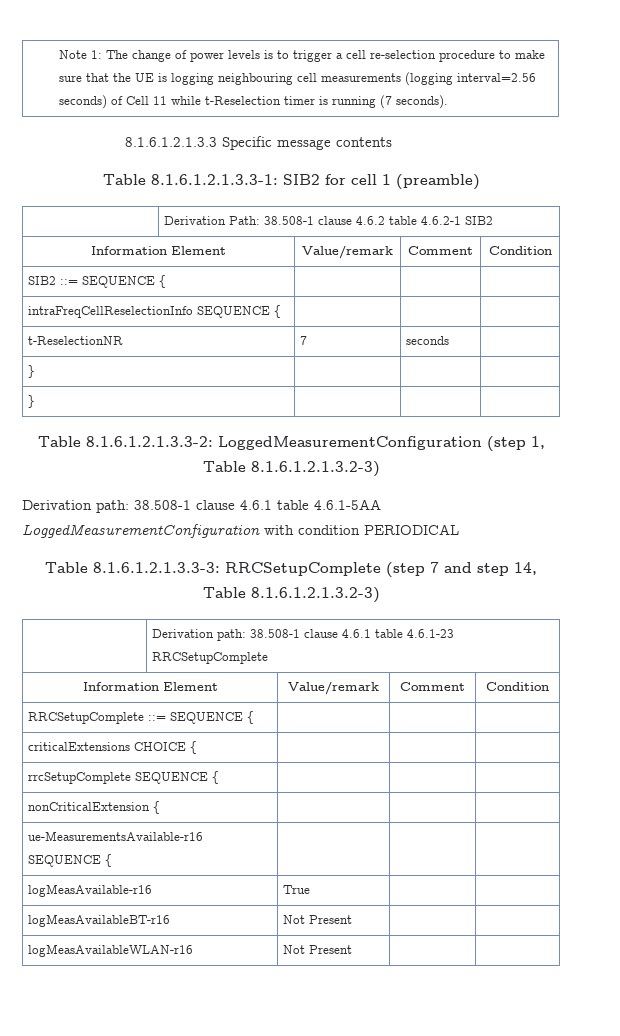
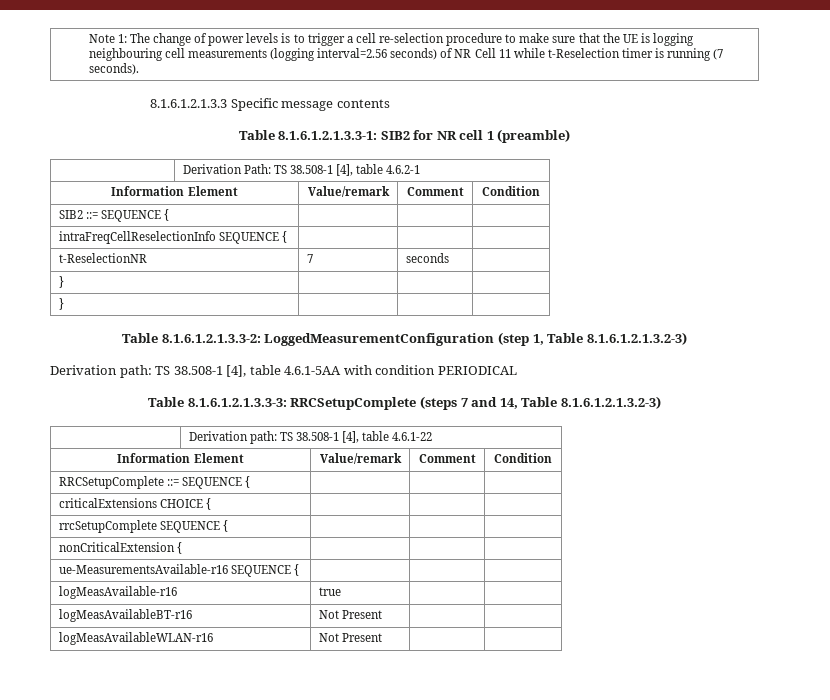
- Note 1: The change of power levels is to trigger a cell re-selection procedure to make sure that the UE is logging neighbouring cell measurements (logging interval=2.56 seconds) of Cell 11 while t-Reselection timer is running (7 seconds).
+ Note 1: The change of power levels is to trigger a cell re-selection procedure to make sure that the UE is logging neighbouring cell measurements (logging interval=2.56 seconds) of NR Cell 11 while t-Reselection timer is running (7 seconds).
- Table 8.1.6.1.2.1.3.3-1: SIB2 for cell 1 (preamble)
+ Table 8.1.6.1.2.1.3.3-1: SIB2 for NR cell 1 (preamble)
- | Derivation Path: 38.508-1 clause 4.6.2 table 4.6.2-1 SIB2
+ | Derivation Path: TS 38.508-1 [4], table 4.6.2-1
- Derivation path: 38.508-1 clause 4.6.1 table 4.6.1-5AA LoggedMeasurementConfiguration with condition PERIODICAL
+ Derivation path: TS 38.508-1 [4], table 4.6.1-5AA with condition PERIODICAL
- Table 8.1.6.1.2.1.3.3-3: RRCSetupComplete (step 7 and step 14, Table 8.1.6.1.2.1.3.2-3)
+ Table 8.1.6.1.2.1.3.3-3: RRCSetupComplete (steps 7 and 14, Table 8.1.6.1.2.1.3.2-3)
- | Derivation path: 38.508-1 clause 4.6.1 table 4.6.1-23 RRCSetupComplete
+ | Derivation path: TS 38.508-1 [4], table 4.6.1-22
- logMeasAvailable-r16 | True | |
+ logMeasAvailable-r16 | true | |

